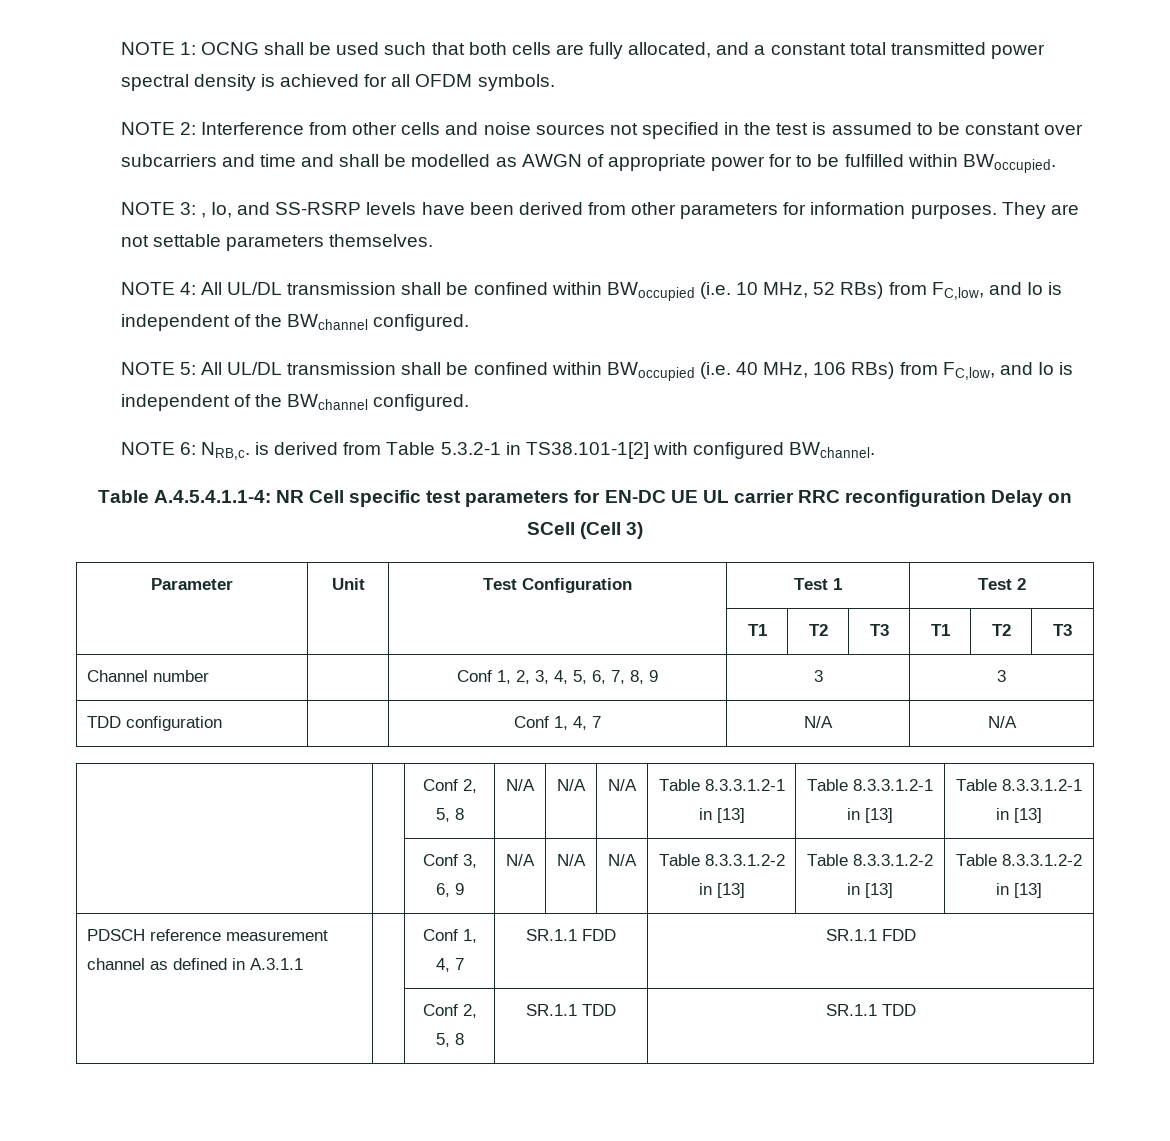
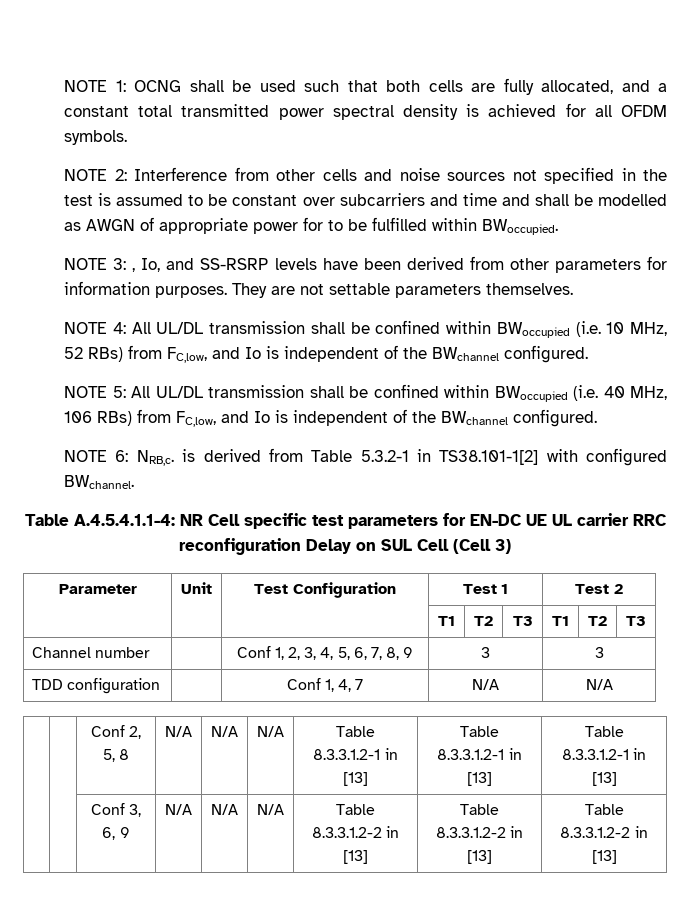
- Table A.4.5.4.1.1-4: NR Cell specific test parameters for EN-DC UE UL carrier RRC reconfiguration Delay on SCell (Cell 3)
+ Table A.4.5.4.1.1-4: NR Cell specific test parameters for EN-DC UE UL carrier RRC reconfiguration Delay on SUL Cell (Cell 3)
- PDSCH reference measurement channel as defined in A.3.1.1 | | Conf 1, 4, 7 | SR.1.1 FDD | SR.1.1 FDD
- | | Conf 2, 5, 8 | SR.1.1 TDD | SR.1.1 TDD

